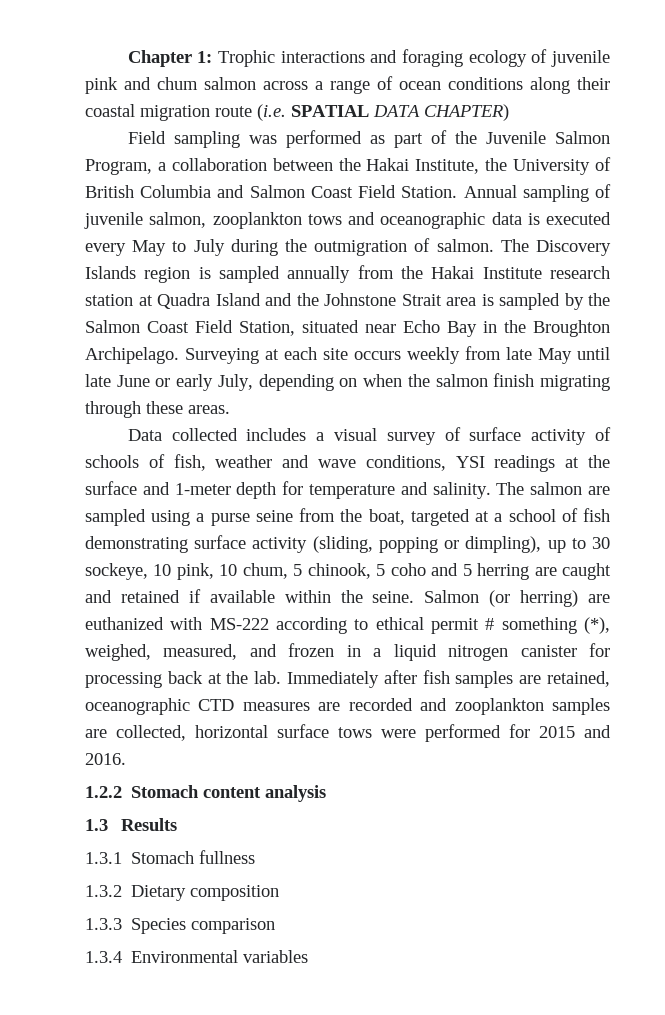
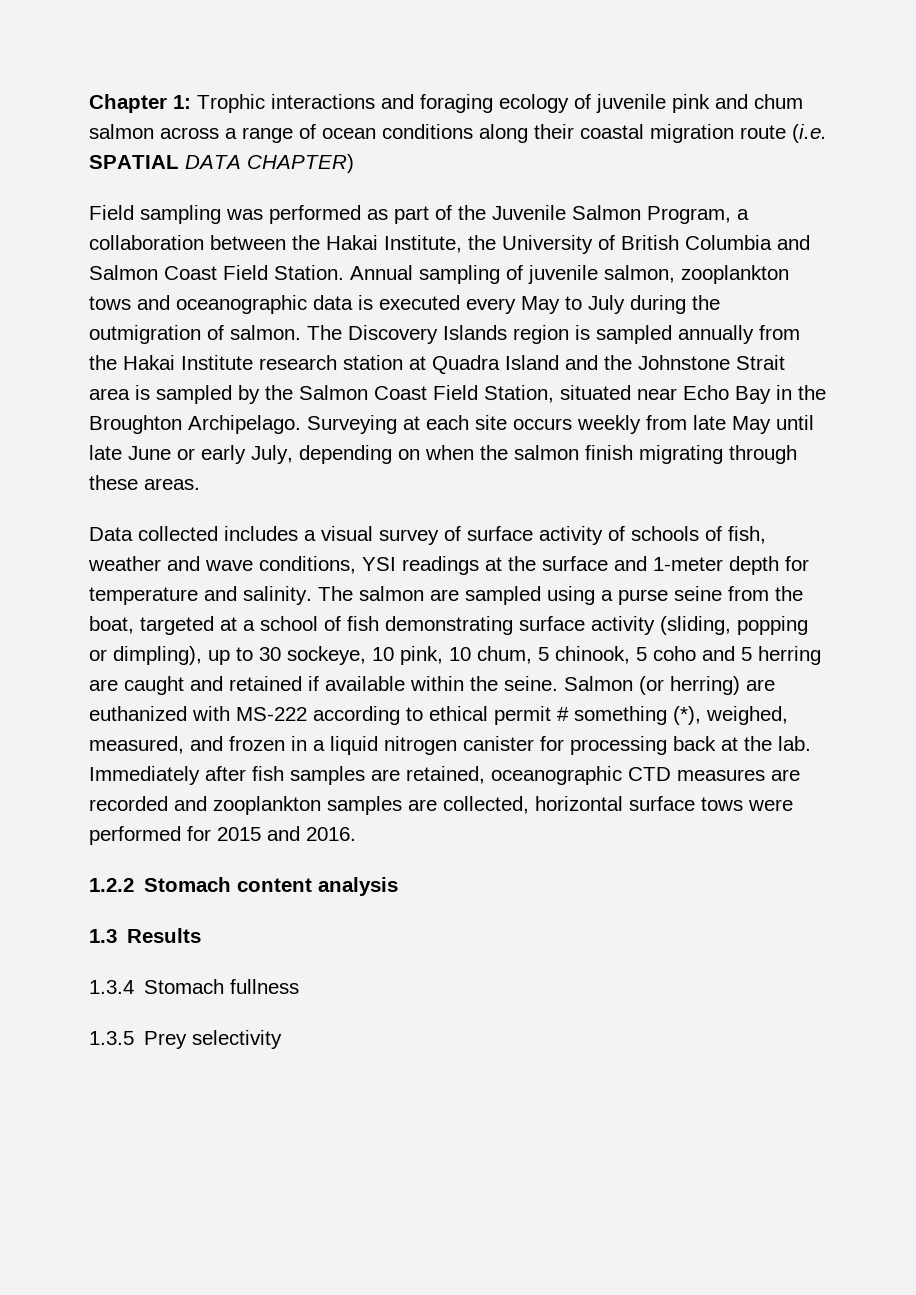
- 1.3.1 Stomach fullness
+ 1.3.4 Stomach fullness
- 1.3.2 Dietary composition
- 1.3.3 Species comparison
- 1.3.4 Environmental variables
+ 1.3.5 Prey selectivity

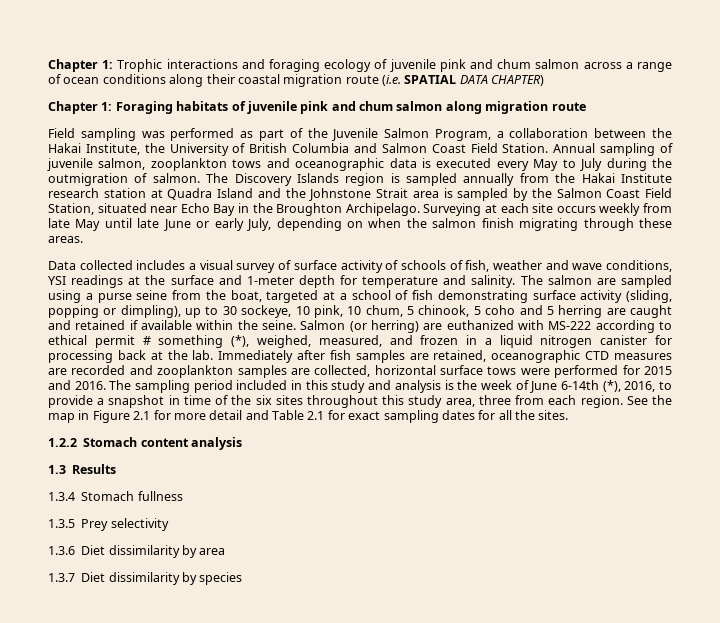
+ Chapter 1: Foraging habitats of juvenile pink and chum salmon along migration route
+ The sampling period included in this study and analysis is the week of June 6-14th (*), 2016, to provide a snapshot in time of the six sites throughout this study area, three from each region. See the map in Figure 2.1 for more detail and Table 2.1 for exact sampling dates for all the sites.
+ 1.3.6 Diet dissimilarity by area
+ 1.3.7 Diet dissimilarity by species

